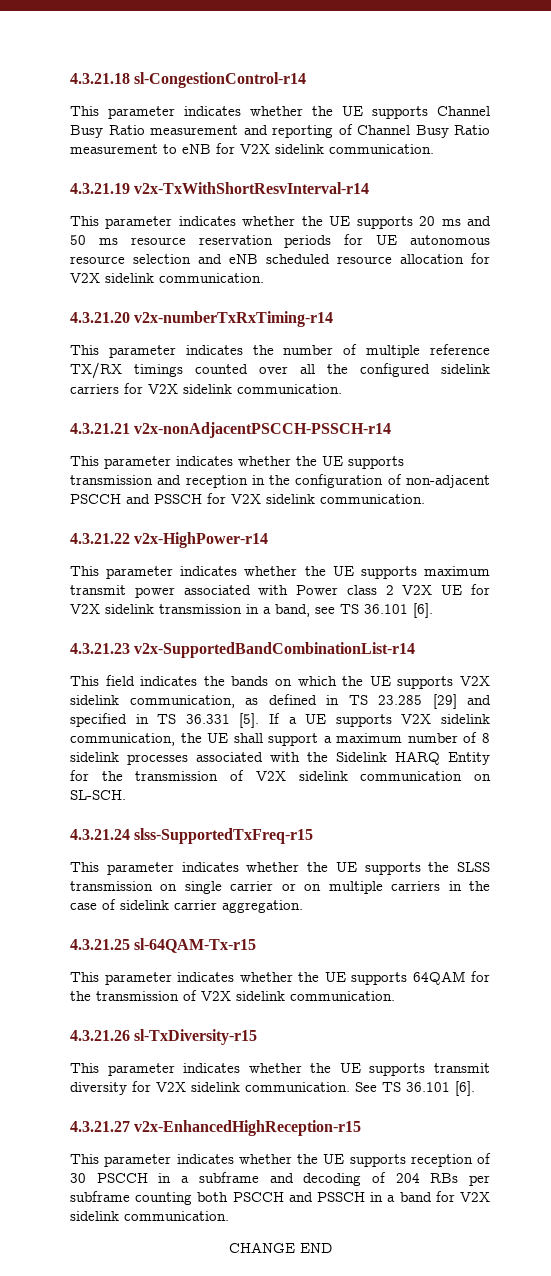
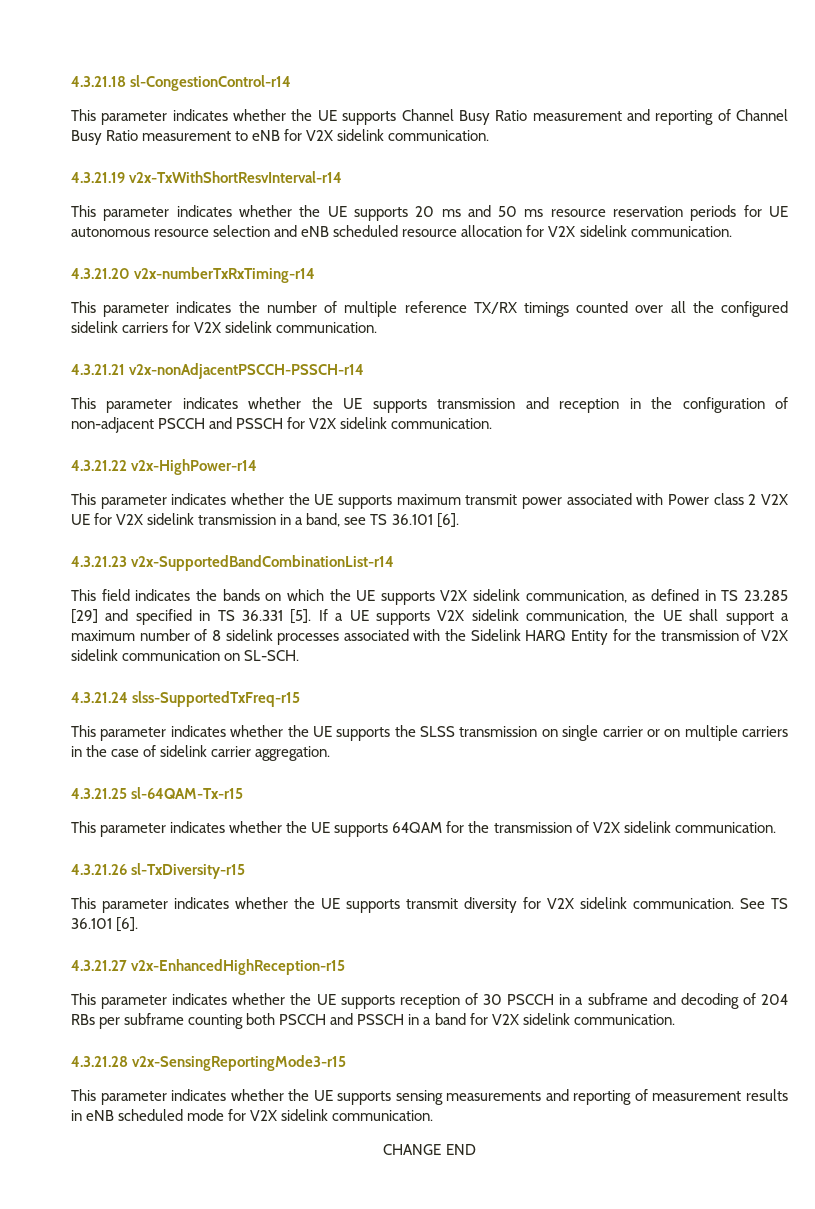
+ 4.3.21.28 v2x-SensingReportingMode3-r15
+ This parameter indicates whether the UE supports sensing measurements and reporting of measurement results in eNB scheduled mode for V2X sidelink communication.

